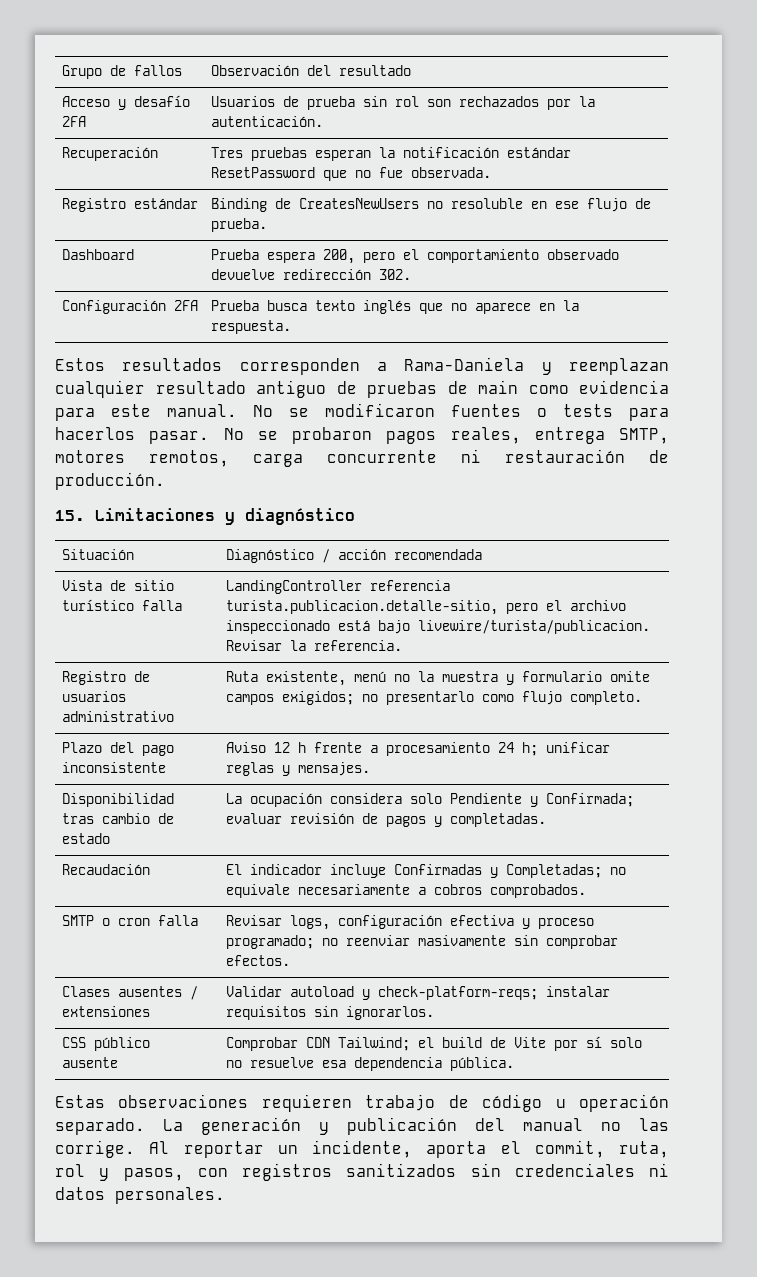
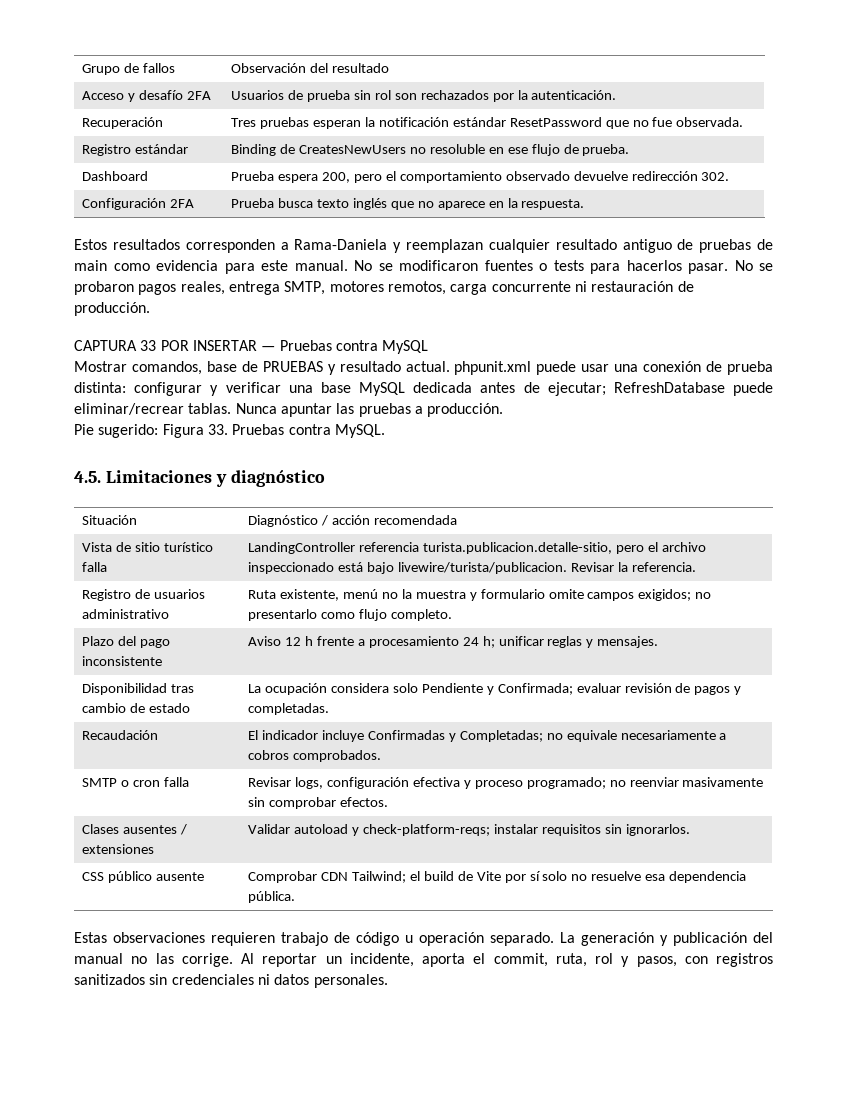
- 15. Limitaciones y diagnóstico
+ CAPTURA 33 POR INSERTAR — Pruebas contra MySQL
+ Mostrar comandos, base de PRUEBAS y resultado actual. phpunit.xml puede usar una conexión de prueba distinta: configurar y verificar una base MySQL dedicada antes de ejecutar; RefreshDatabase puede eliminar/recrear tablas. Nunca apuntar las pruebas a producción.
+ Pie sugerido: Figura 33. Pruebas contra MySQL.
+ 4.5. Limitaciones y diagnóstico

